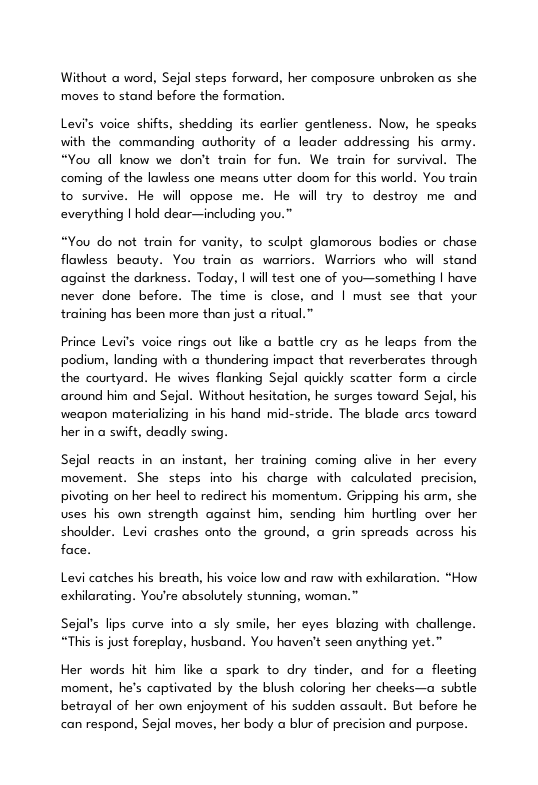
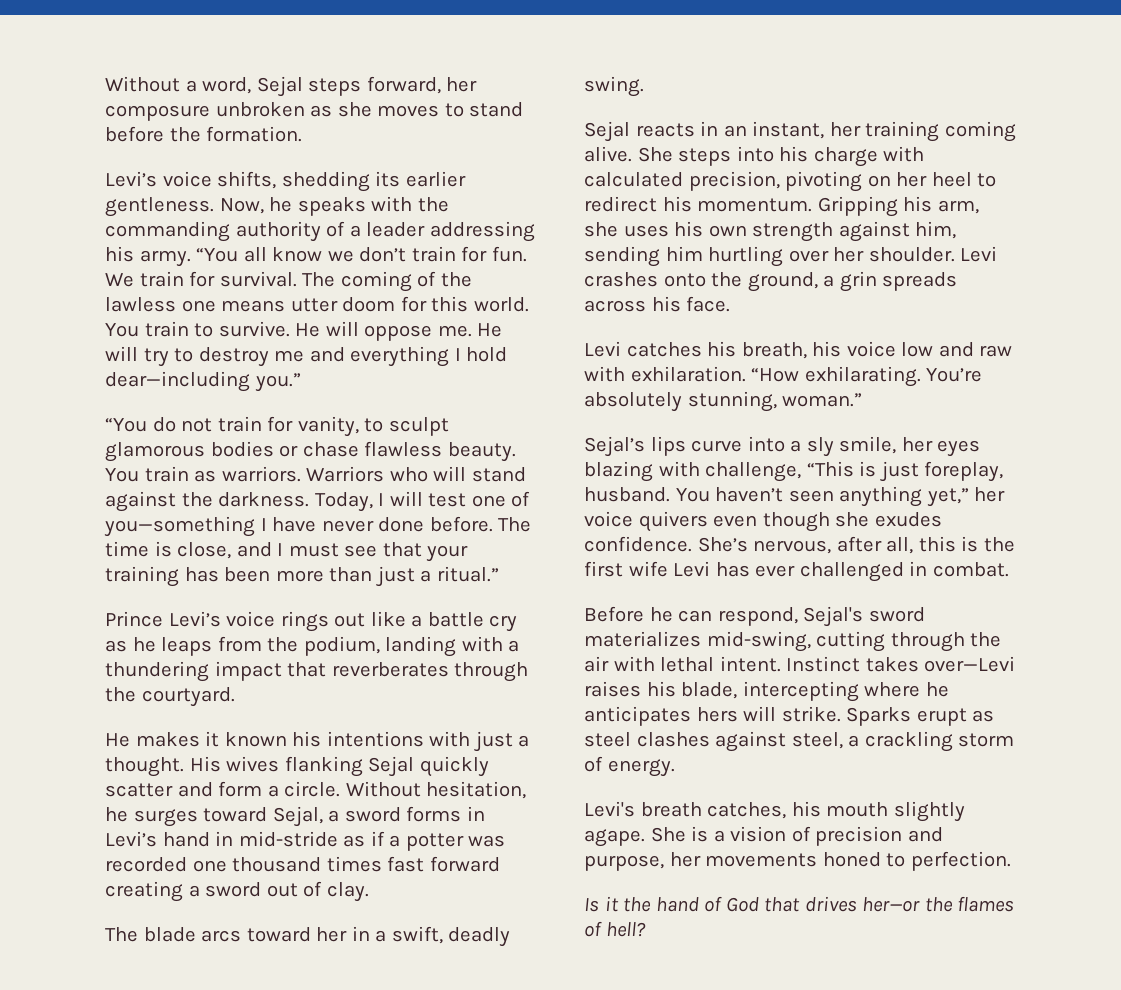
- Prince Levi’s voice rings out like a battle cry as he leaps from the podium, landing with a thundering impact that reverberates through the courtyard. He wives flanking Sejal quickly scatter form a circle around him and Sejal.
+ Prince Levi’s voice rings out like a battle cry as he leaps from the podium, landing with a thundering impact that reverberates through the courtyard.
+ He makes it known his intentions with just a thought. His wives flanking Sejal quickly scatter and form a circle.
- Without hesitation, he surges toward Sejal, his weapon materializing in his hand mid-stride. The blade arcs toward her in a swift, deadly swing.
+ Without hesitation, he surges toward Sejal, a sword forms in Levi’s hand in mid-stride as if a potter was recorded one thousand times fast forward creating a sword out of clay.
+ The blade arcs toward her in a swift, deadly swing.
- Sejal reacts in an instant, her training coming alive in her every movement.
+ Sejal reacts in an instant, her training coming alive.
- Sejal’s lips curve into a sly smile, her eyes blazing with challenge. “This is just foreplay, husband.
+ Sejal’s lips curve into a sly smile, her eyes blazing with challenge, “This is just foreplay, husband.
- You haven’t seen anything yet.”
- Her words hit him like a spark to dry tinder, and for a fleeting moment, he’s captivated by the blush coloring her cheeks—a subtle betrayal of her own enjoyment of his sudden assault. But before he can respond, Sejal moves, her body a blur of precision and purpose.
+ You haven’t seen anything yet,” her voice quivers even though she exudes confidence. She’s nervous, after all, this is the first wife Levi has ever challenged in combat.
+ Before he can respond, Sejal's sword materializes mid-swing, cutting through the air with lethal intent. Instinct takes over—Levi raises his blade, intercepting where he anticipates hers will strike. Sparks erupt as steel clashes against steel, a crackling storm of energy.
+ Levi's breath catches, his mouth slightly agape. She is a vision of precision and purpose, her movements honed to perfection.
+ Is it the hand of God that drives her—or the flames of hell?

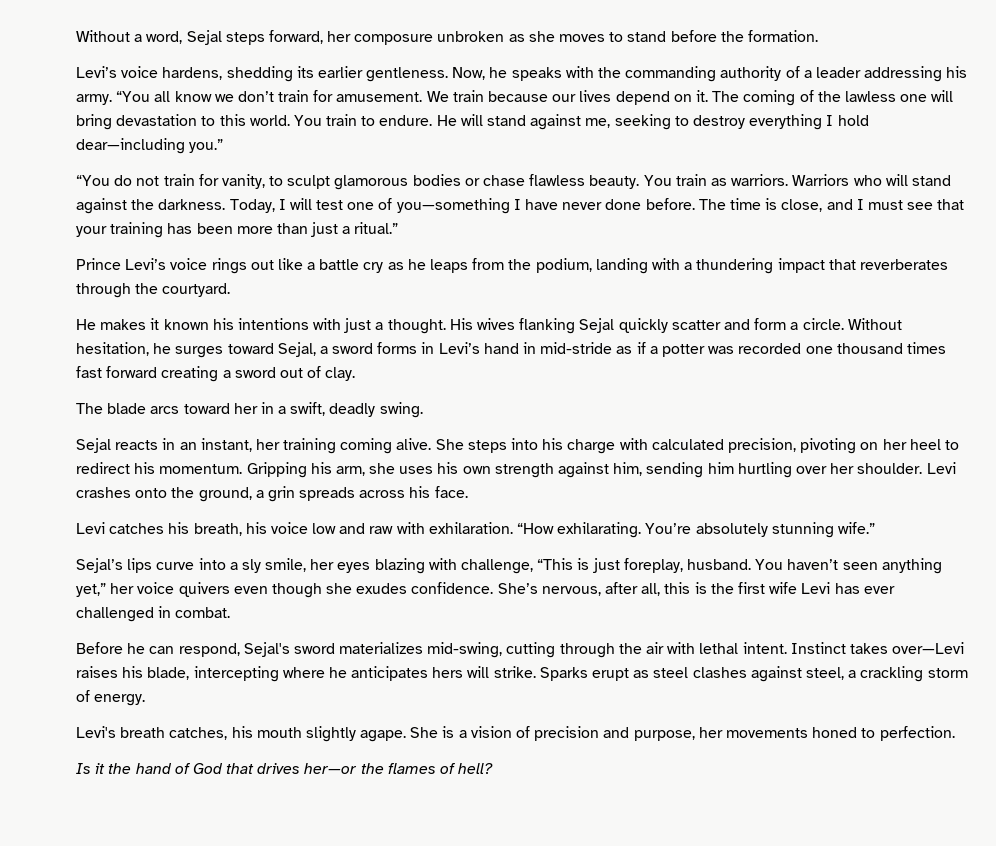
- Levi’s voice shifts, shedding its earlier gentleness.
+ Levi’s voice hardens, shedding its earlier gentleness.
- “You all know we don’t train for fun.
+ “You all know we don’t train for amusement.
- We train for survival.
+ We train because our lives depend on it.
- The coming of the lawless one means utter doom for this world.
+ The coming of the lawless one will bring devastation to this world.
- You train to survive. He will oppose me. He will try to destroy me and everything I hold dear—including you.”
+ You train to endure. He will stand against me, seeking to destroy everything I hold dear—including you.”
- You’re absolutely stunning, woman.”
+ You’re absolutely stunning wife.”

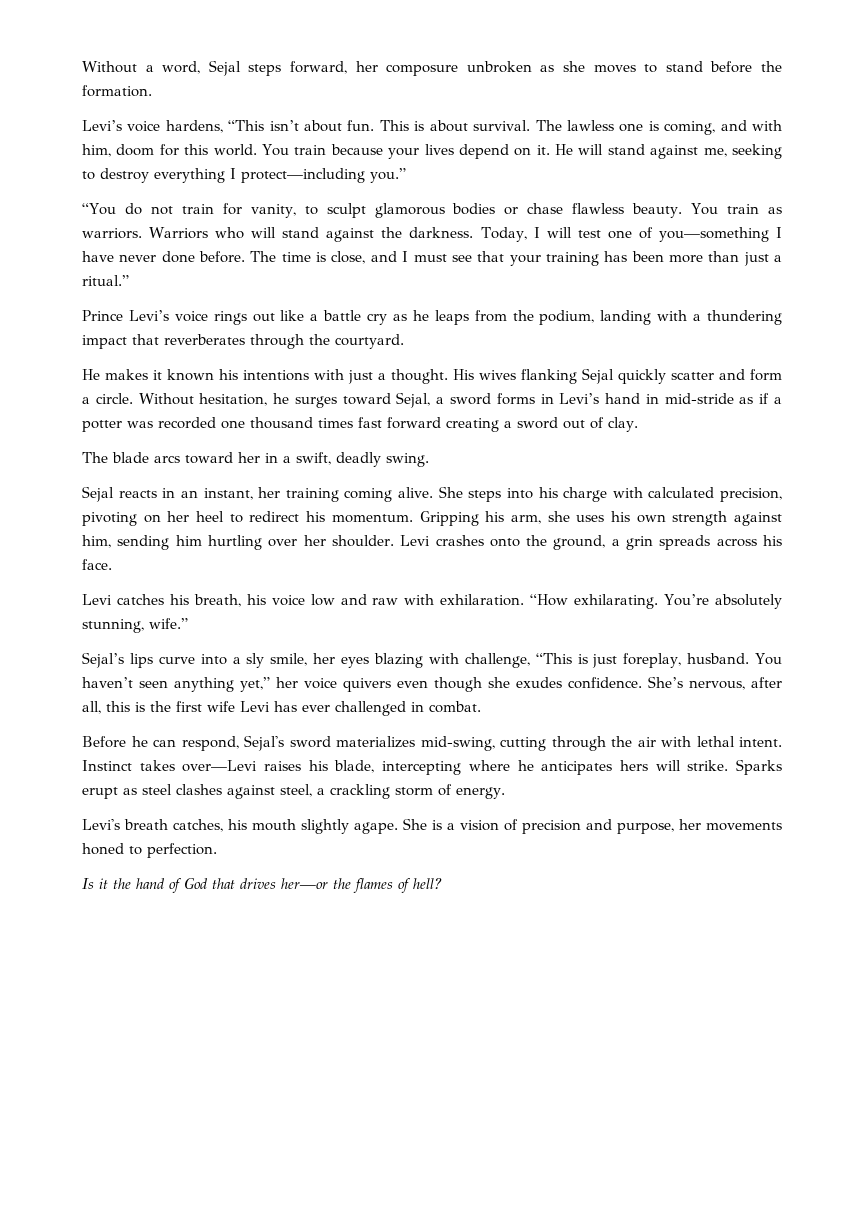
- Levi’s voice hardens, shedding its earlier gentleness. Now, he speaks with the commanding authority of a leader addressing his army. “You all know we don’t train for amusement. We train because our lives depend on it.
+ Levi’s voice hardens, “This isn’t about fun. This is about survival. The lawless one is coming, and with him, doom for this world. You train because your lives depend on it.
- The coming of the lawless one will bring devastation to this world. You train to endure.
- He will stand against me, seeking to destroy everything I hold dear—including you.”
+ He will stand against me, seeking to destroy everything I protect—including you.”
- You’re absolutely stunning wife.”
+ You’re absolutely stunning, wife.”

